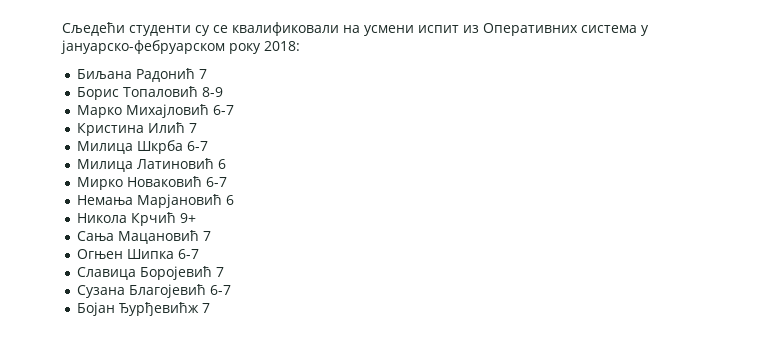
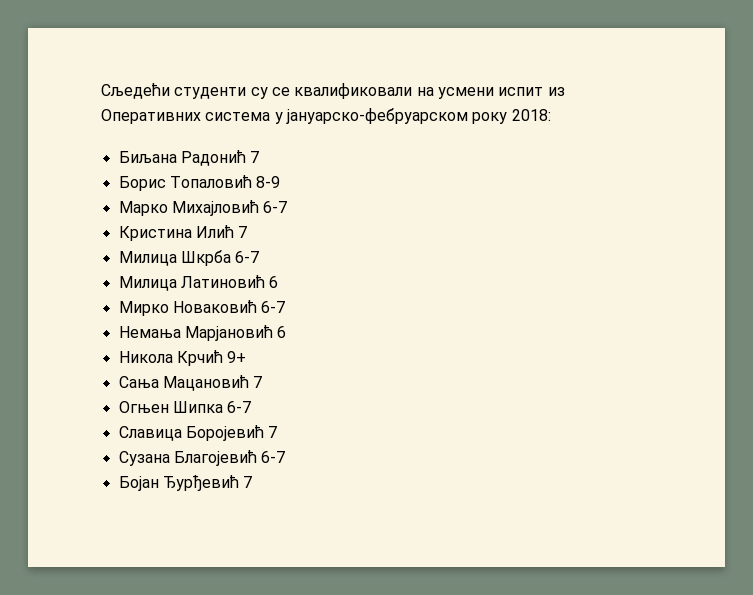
- Бојан Ђурђевићж 7
+ Бојан Ђурђевић 7

